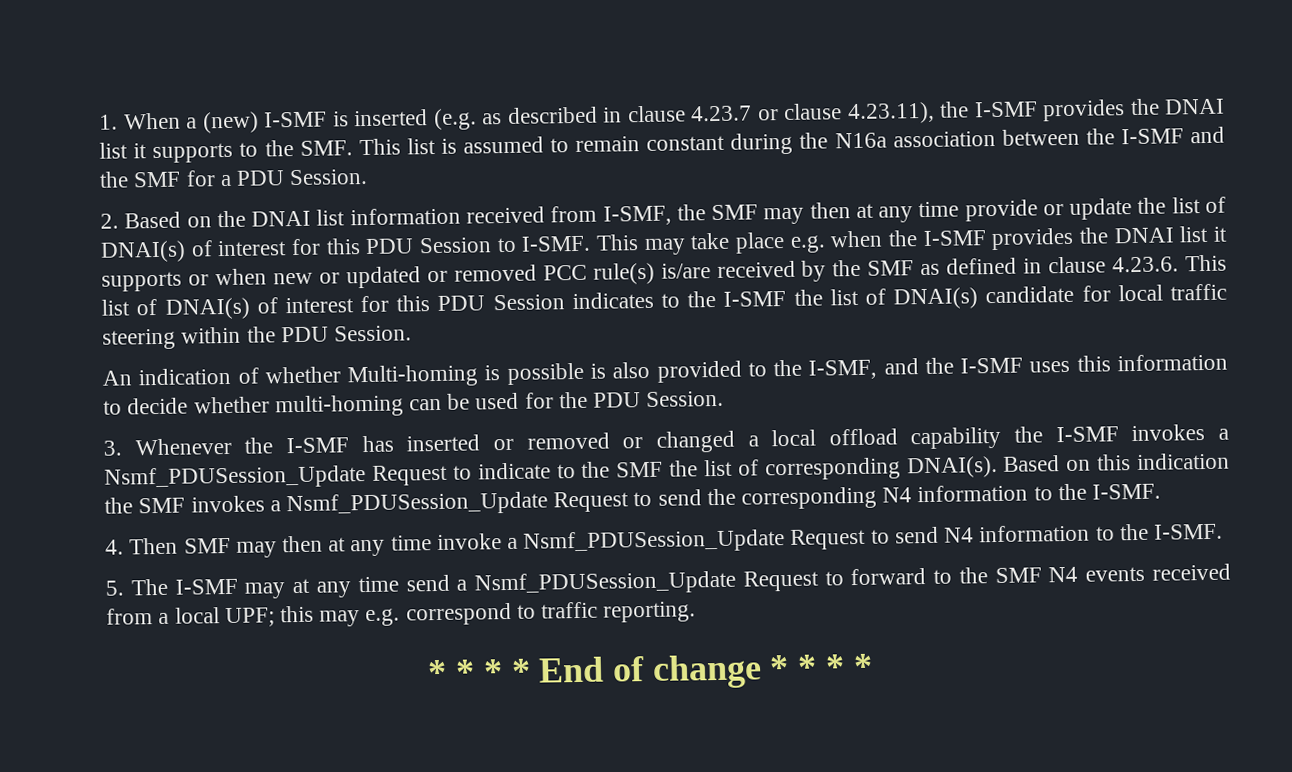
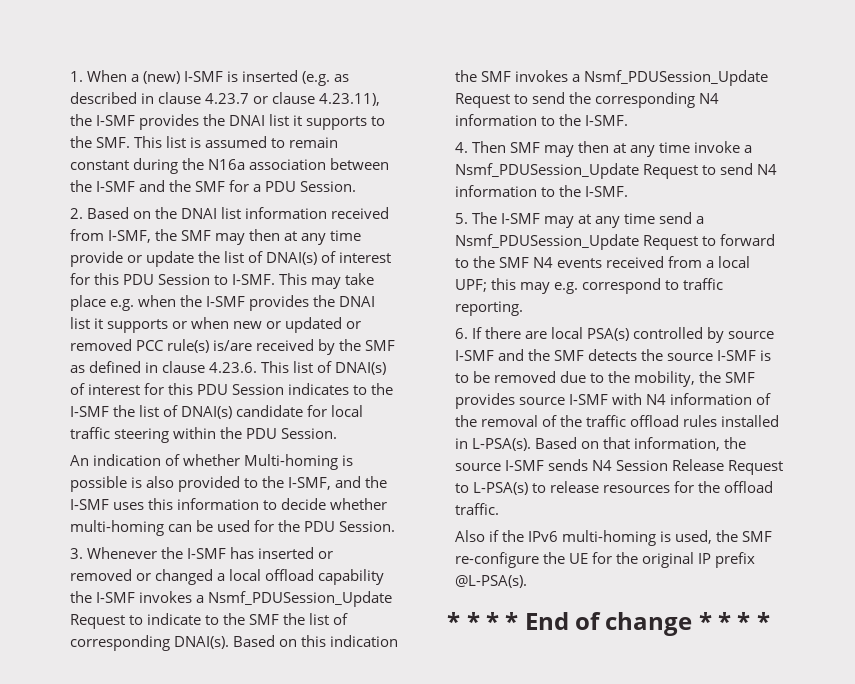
+ 6. If there are local PSA(s) controlled by source I-SMF and the SMF detects the source I-SMF is to be removed due to the mobility, the SMF provides source I-SMF with N4 information of the removal of the traffic offload rules installed in L-PSA(s). Based on that information, the source I-SMF sends N4 Session Release Request to L-PSA(s) to release resources for the offload traffic.
+ Also if the IPv6 multi-homing is used, the SMF re-configure the UE for the original IP prefix @L-PSA(s).

